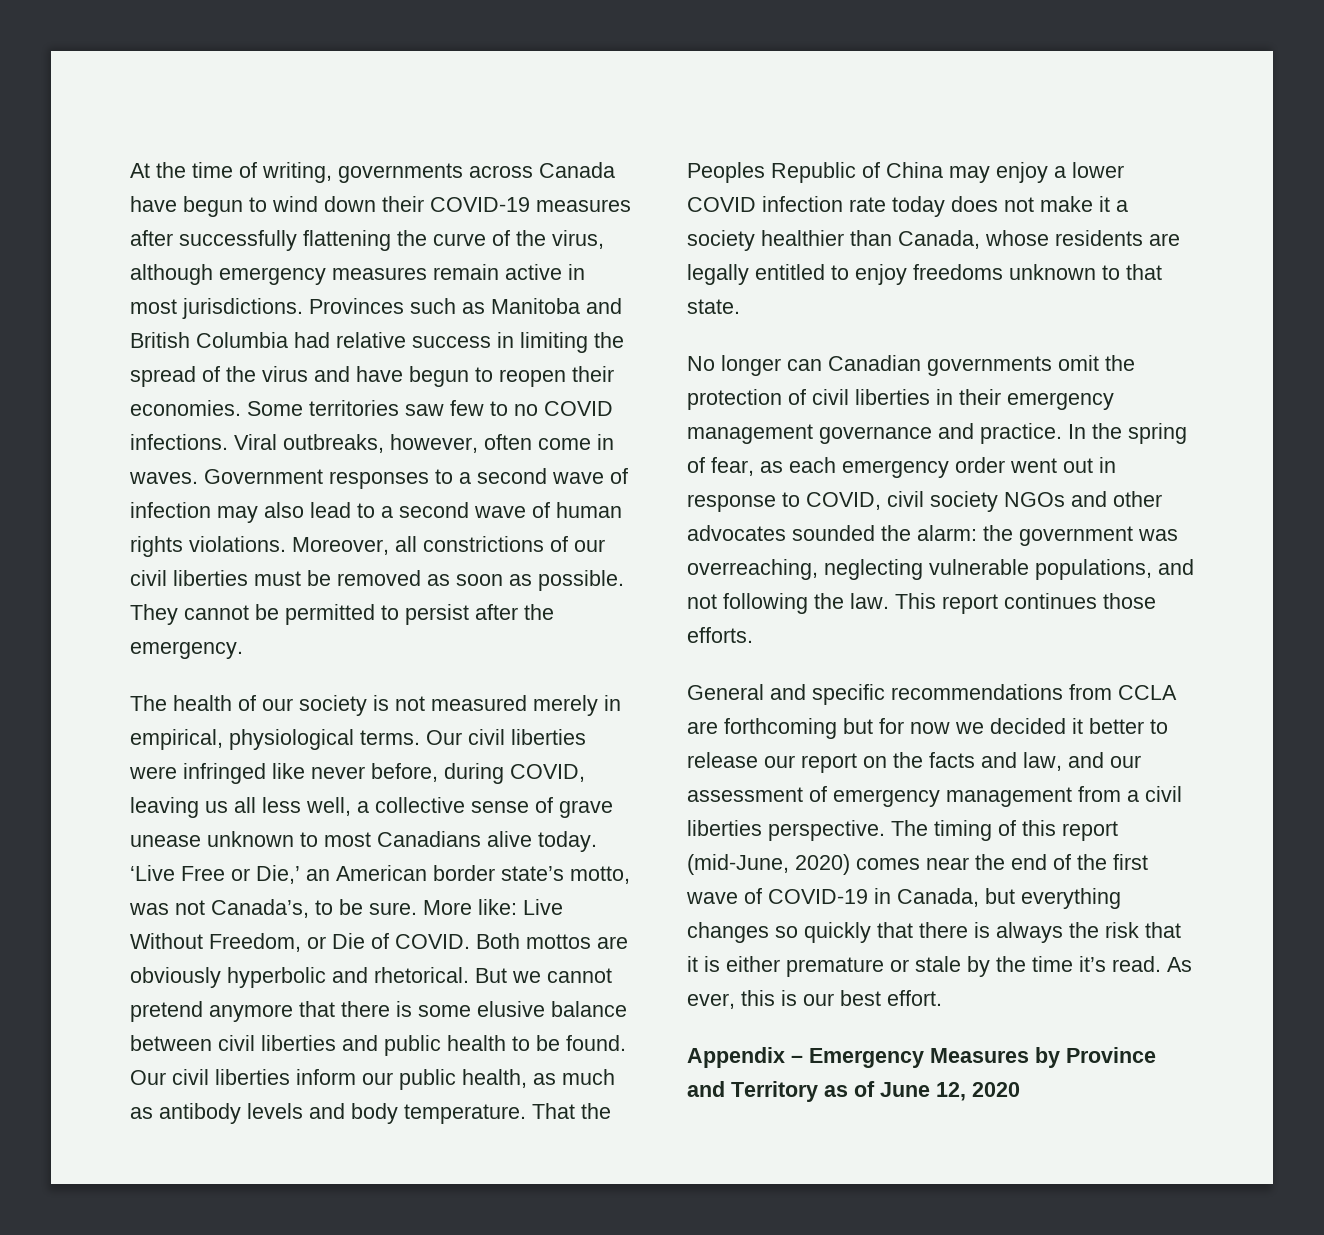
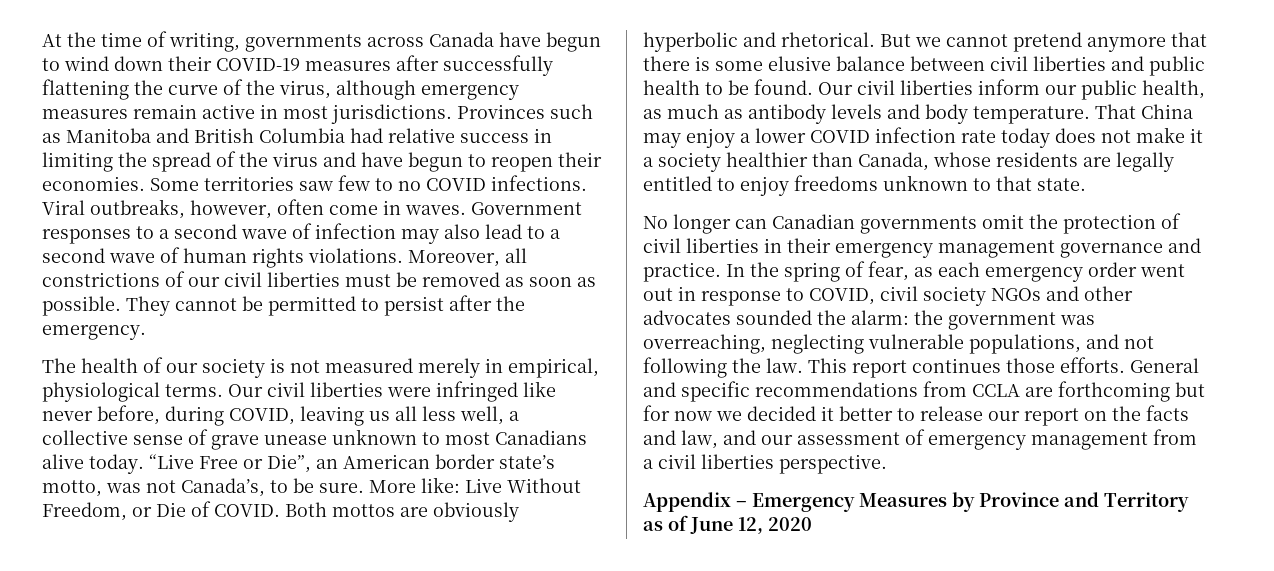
- ‘Live Free or Die,’ an American border state’s motto, was not Canada’s, to be sure.
+ “Live Free or Die”, an American border state’s motto, was not Canada’s, to be sure.
- That the Peoples Republic of China may enjoy a lower COVID infection rate today does not make it a society healthier than Canada, whose residents are legally entitled to enjoy freedoms unknown to that state.
+ That China may enjoy a lower COVID infection rate today does not make it a society healthier than Canada, whose residents are legally entitled to enjoy freedoms unknown to that state.
- This report continues those efforts.
- General and specific recommendations from CCLA are forthcoming but for now we decided it better to release our report on the facts and law, and our assessment of emergency management from a civil liberties perspective. The timing of this report (mid-June, 2020) comes near the end of the first wave of COVID-19 in Canada, but everything changes so quickly that there is always the risk that it is either premature or stale by the time it’s read. As ever, this is our best effort.
+ This report continues those efforts. General and specific recommendations from CCLA are forthcoming but for now we decided it better to release our report on the facts and law, and our assessment of emergency management from a civil liberties perspective.

